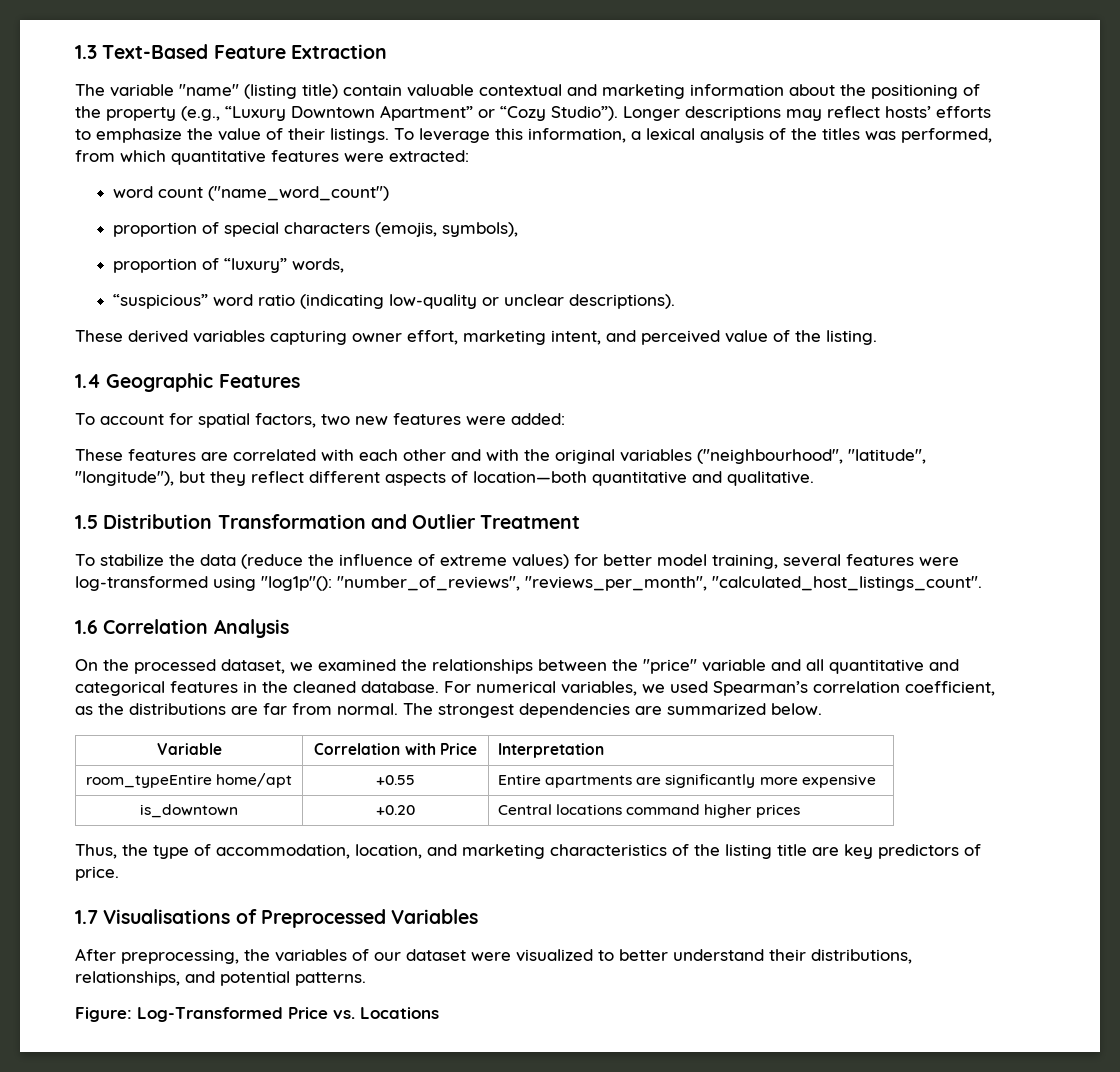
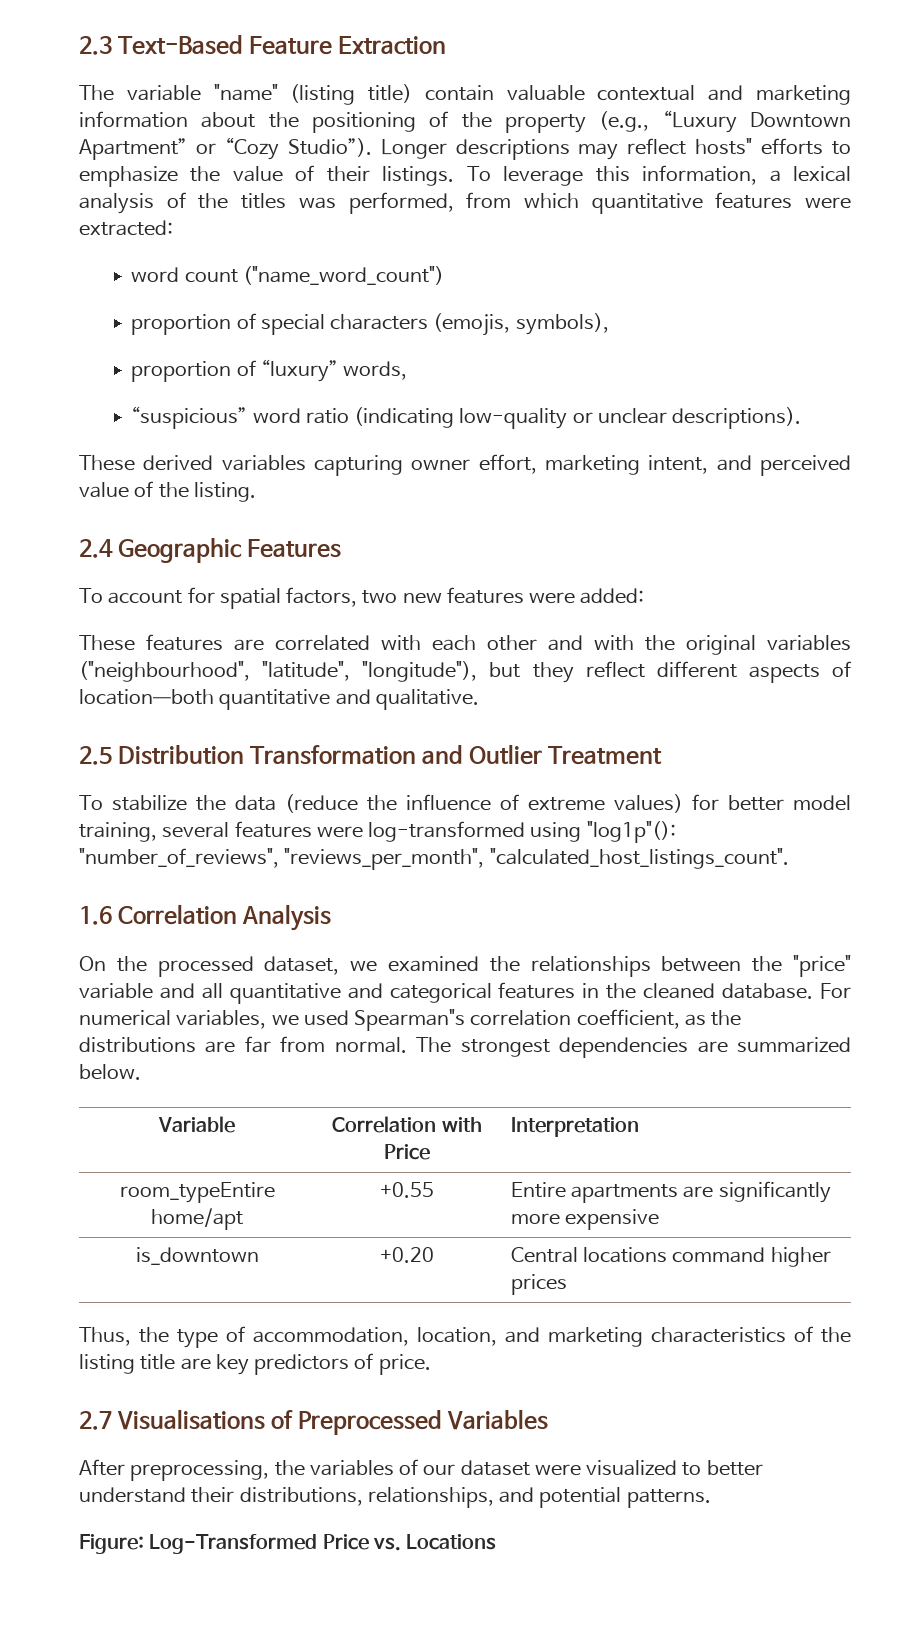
- 1.3 Text-Based Feature Extraction
+ 2.3 Text-Based Feature Extraction
- Longer descriptions may reflect hosts’ efforts to emphasize the value of their listings.
+ Longer descriptions may reflect hosts" efforts to emphasize the value of their listings.
- 1.4 Geographic Features
+ 2.4 Geographic Features
- 1.5 Distribution Transformation and Outlier Treatment
+ 2.5 Distribution Transformation and Outlier Treatment
- For numerical variables, we used Spearman’s correlation coefficient, as the distributions are far from normal.
+ For numerical variables, we used Spearman"s correlation coefficient, as the distributions are far from normal.
- 1.7 Visualisations of Preprocessed Variables
+ 2.7 Visualisations of Preprocessed Variables

